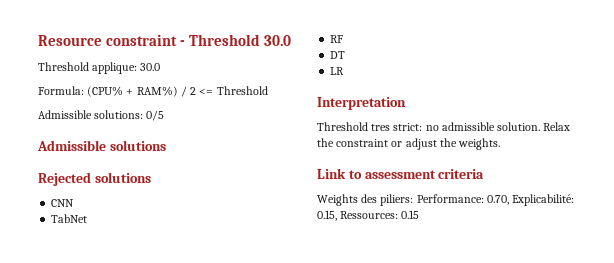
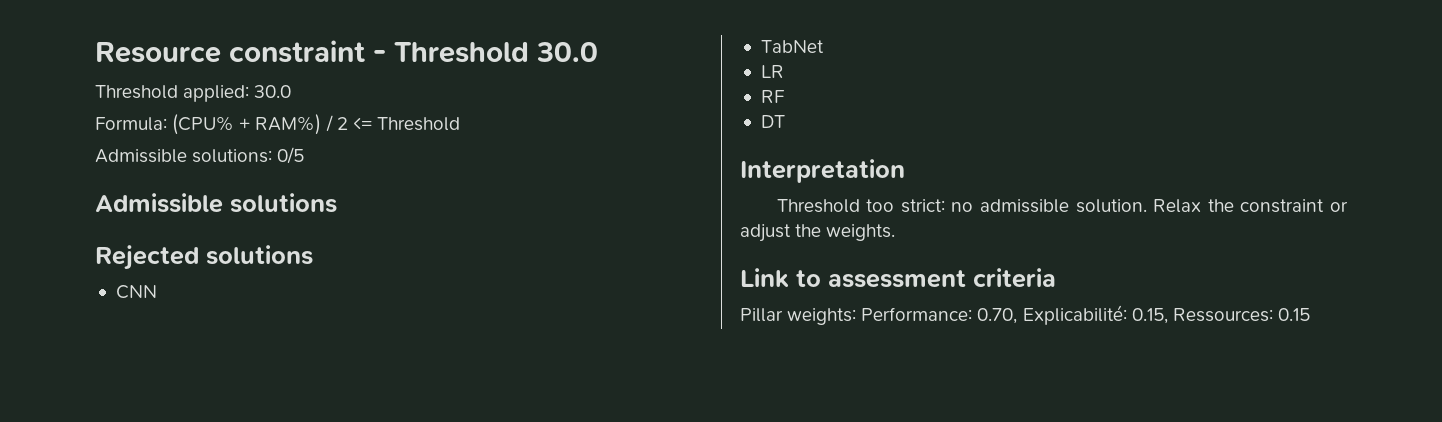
- Threshold applique: 30.0
+ Threshold applied: 30.0
+ LR
- LR
- Threshold tres strict: no admissible solution.
+ Threshold too strict: no admissible solution.
- Weights des piliers: Performance: 0.70, Explicabilité: 0.15, Ressources: 0.15
+ Pillar weights: Performance: 0.70, Explicabilité: 0.15, Ressources: 0.15

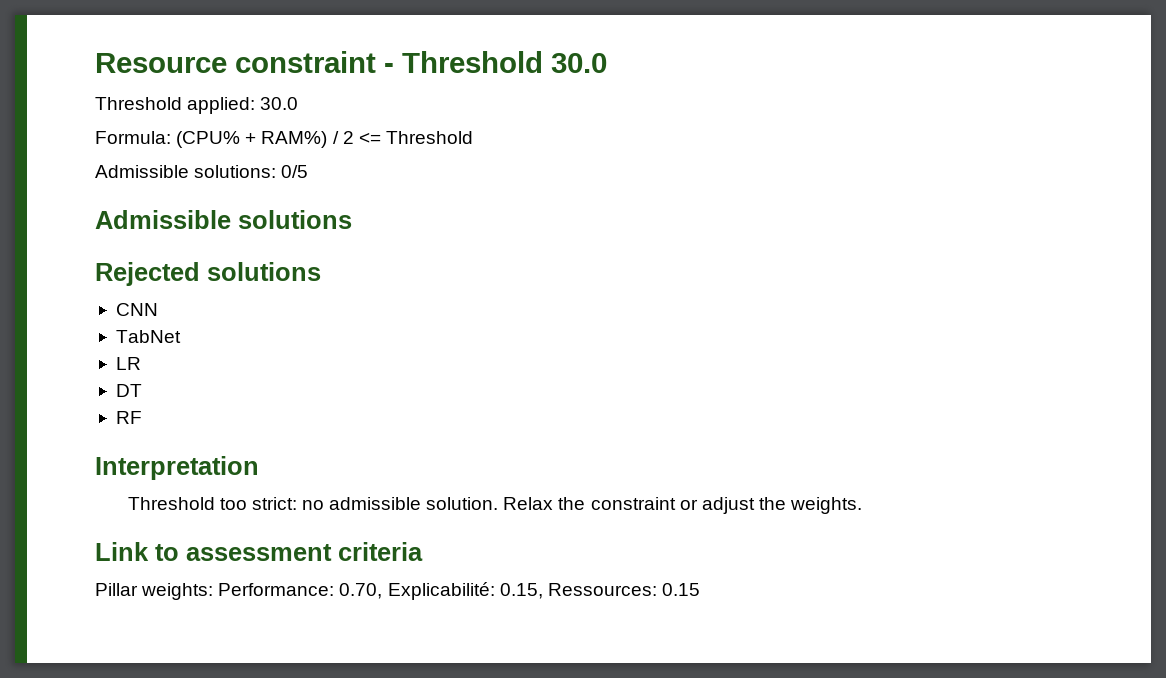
+ DT
- DT

